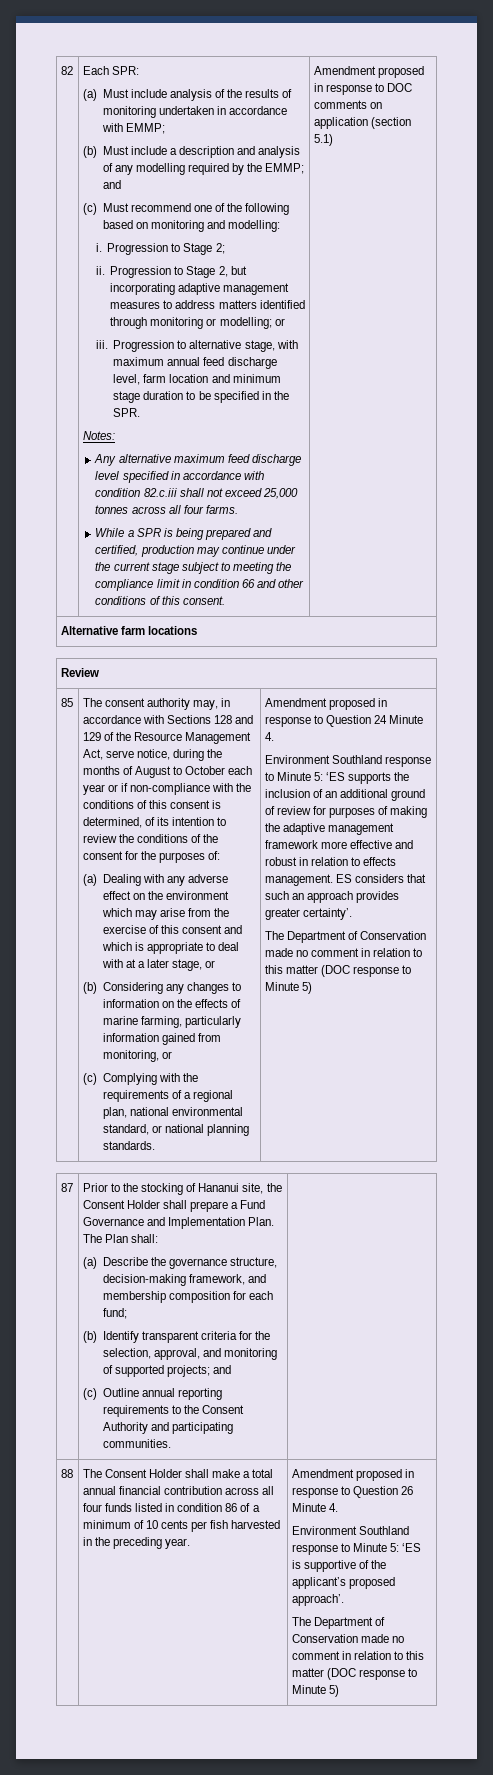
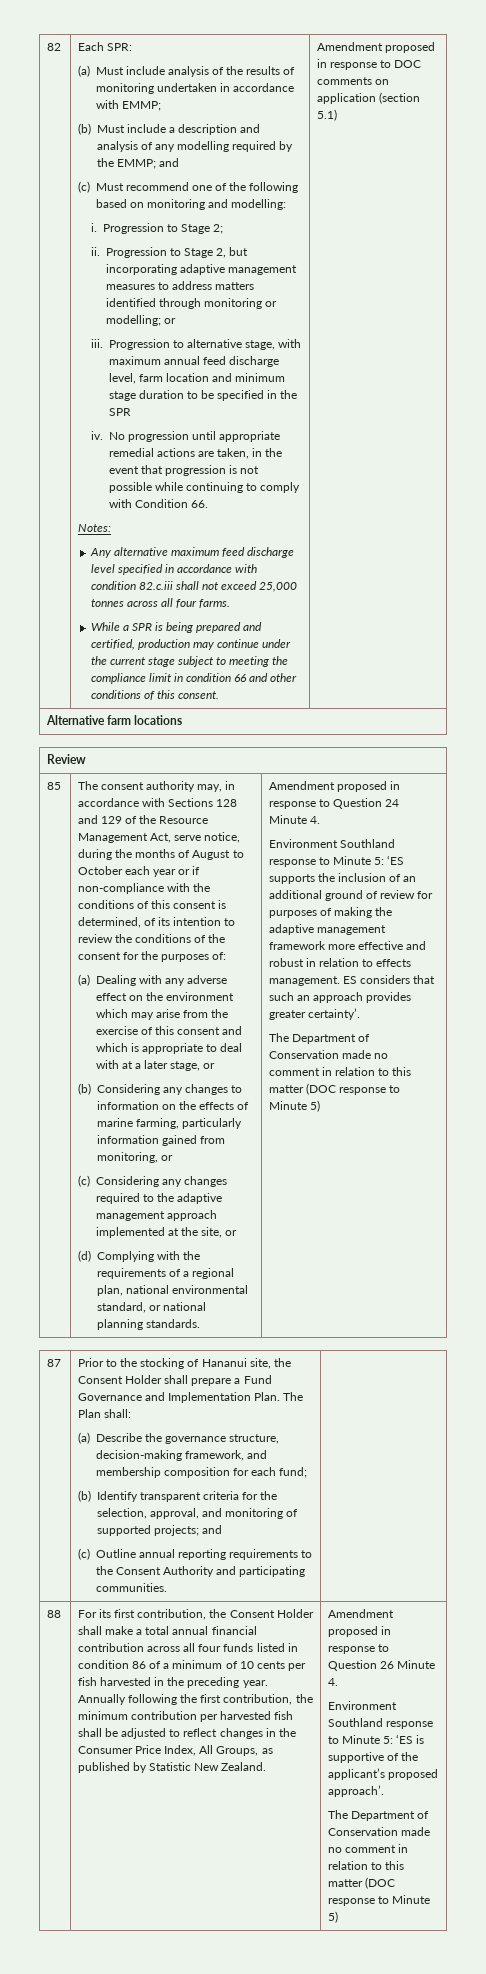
- Progression to alternative stage, with maximum annual feed discharge level, farm location and minimum stage duration to be specified in the SPR.
+ Progression to alternative stage, with maximum annual feed discharge level, farm location and minimum stage duration to be specified in the SPR
+ iv. No progression until appropriate remedial actions are taken, in the event that progression is not possible while continuing to comply with Condition 66.
- (c) Complying with the requirements of a regional plan, national environmental standard, or national planning standards.
+ (c) Considering any changes required to the adaptive management approach implemented at the site, or
+ (d) Complying with the requirements of a regional plan, national environmental standard, or national planning standards.
- The Consent Holder shall make a total annual financial contribution across all four funds listed in condition 86 of a minimum of 10 cents per fish harvested in the preceding year.
+ For its first contribution, the Consent Holder shall make a total annual financial contribution across all four funds listed in condition 86 of a minimum of 10 cents per fish harvested in the preceding year. Annually following the first contribution, the minimum contribution per harvested fish shall be adjusted to reflect changes in the Consumer Price Index, All Groups, as published by Statistic New Zealand.

